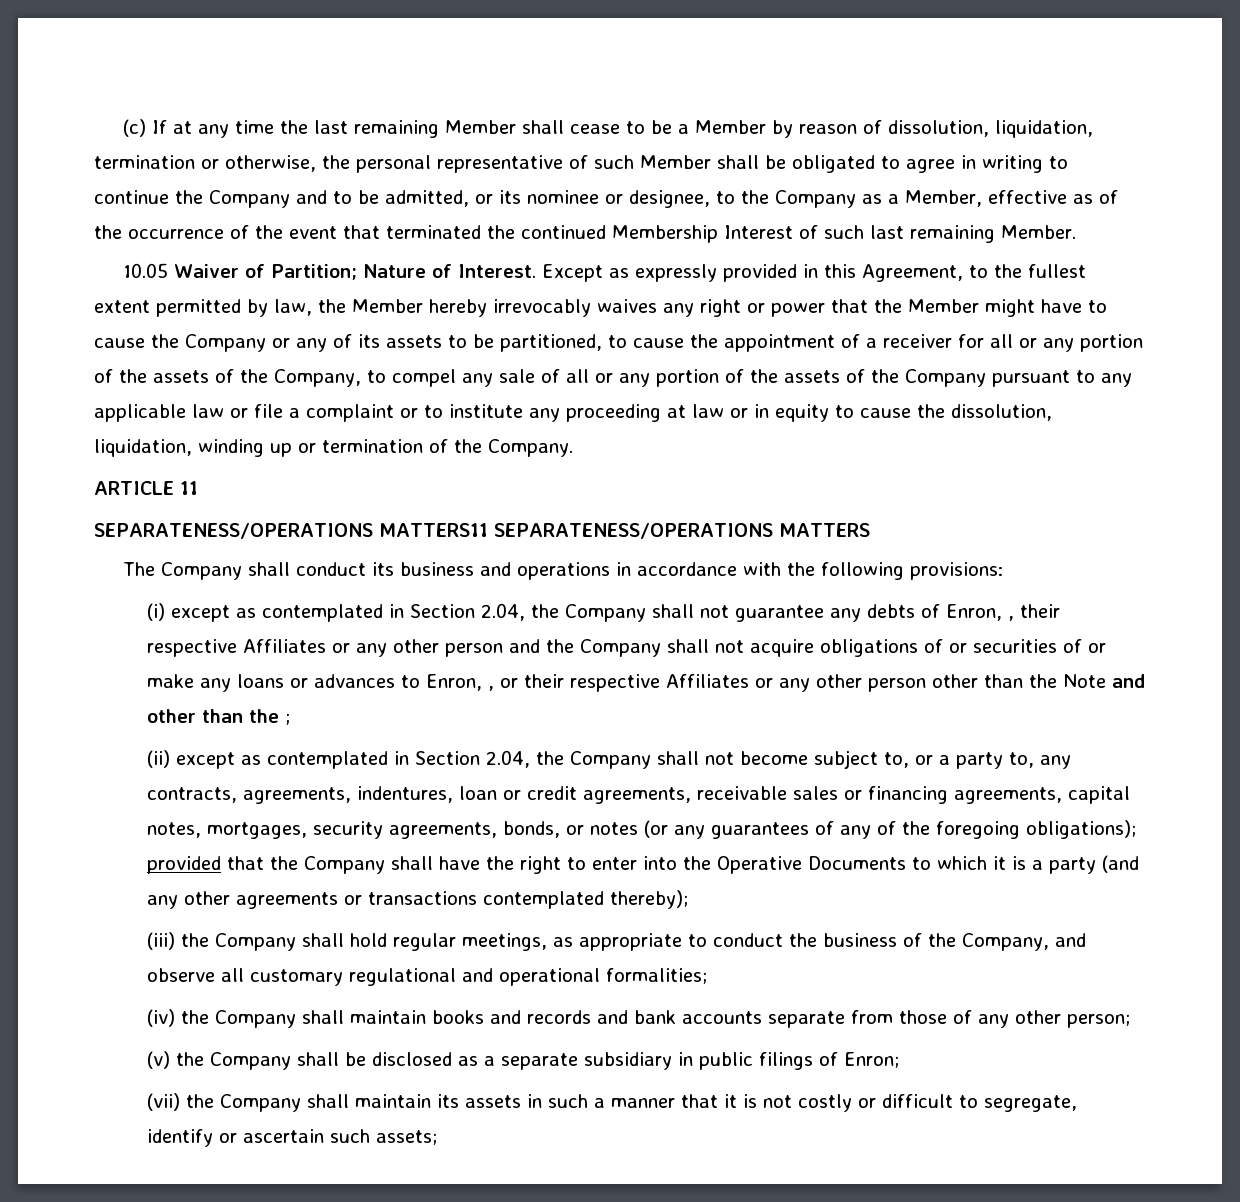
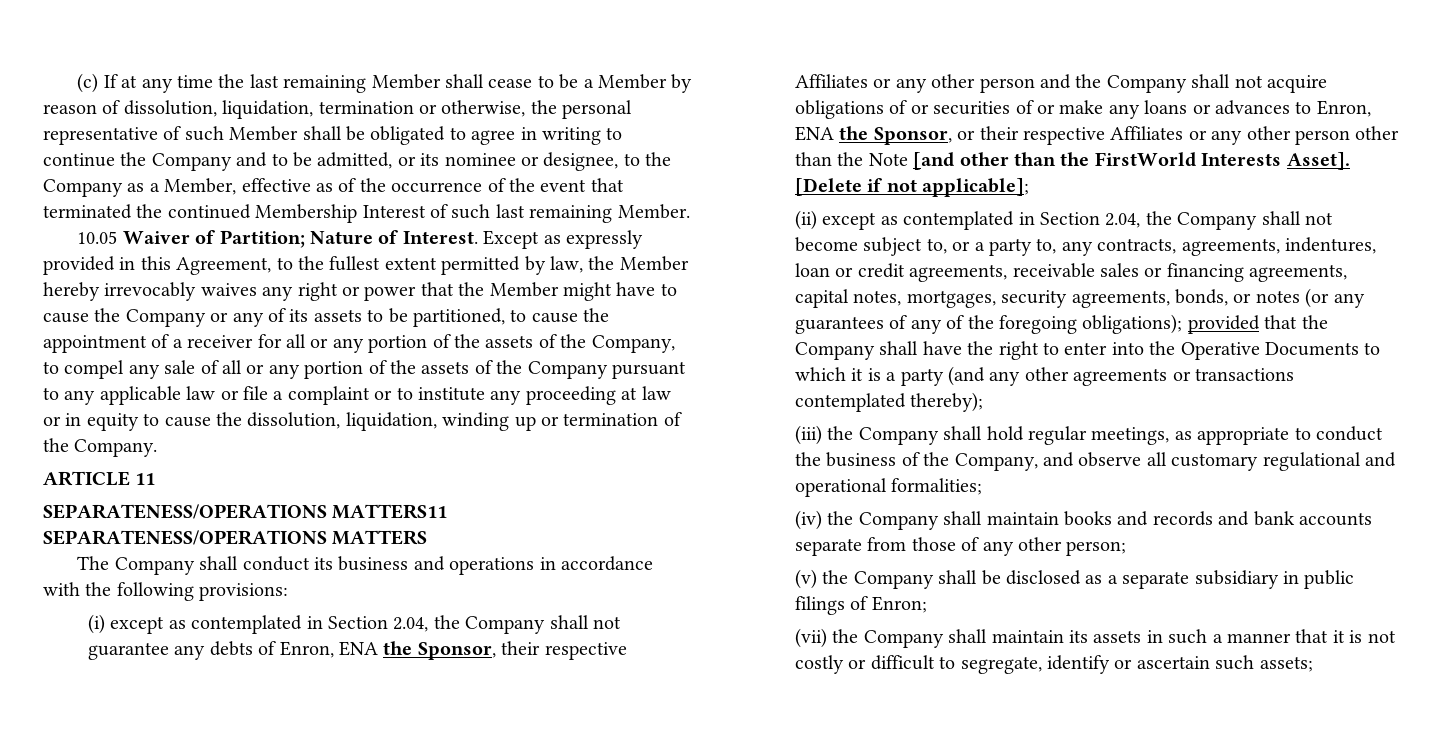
- (i) except as contemplated in Section 2.04, the Company shall not guarantee any debts of Enron, , their respective Affiliates or any other person and the Company shall not acquire obligations of or securities of or make any loans or advances to Enron, , or their respective Affiliates or any other person other than the Note and other than the ;
+ (i) except as contemplated in Section 2.04, the Company shall not guarantee any debts of Enron, ENA the Sponsor, their respective Affiliates or any other person and the Company shall not acquire obligations of or securities of or make any loans or advances to Enron, ENA the Sponsor, or their respective Affiliates or any other person other than the Note [and other than the FirstWorld Interests Asset]. [Delete if not applicable];

